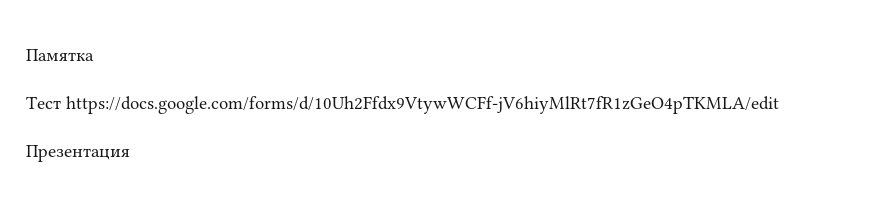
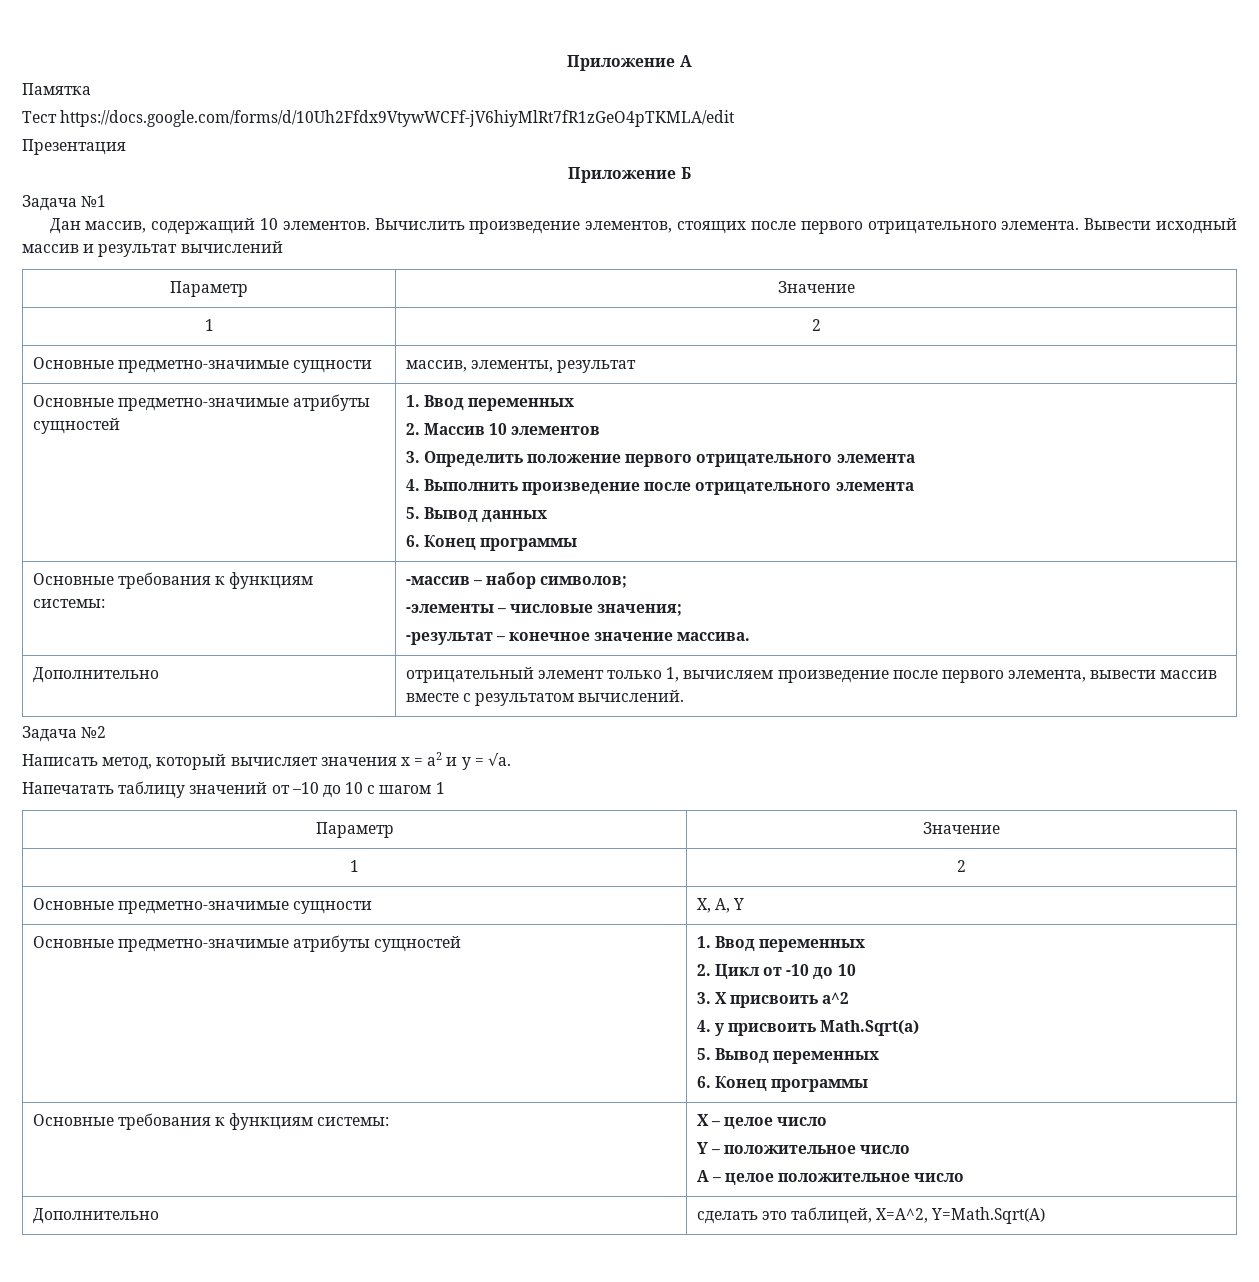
+ Приложение А
+ Приложение Б
+ Задача №1
+ Дан массив, содержащий 10 элементов. Вычислить произведение элементов, стоящих после первого отрицательного элемента. Вывести исходный массив и результат вычислений
+ Параметр | Значение
+ 1 | 2
+ Основные предметно-значимые сущности | массив, элементы, результат
+ Основные предметно-значимые атрибуты сущностей | 1. Ввод переменных
+ 2. Массив 10 элементов
+ 3. Определить положение первого отрицательного элемента
+ 4. Выполнить произведение после отрицательного элемента
+ 5. Вывод данных
+ 6. Конец программы
+ Основные требования к функциям системы: | -массив – набор символов;
+ -элементы – числовые значения;
+ -результат – конечное значение массива.
+ Дополнительно | отрицательный элемент только 1, вычисляем произведение после первого элемента, вывести массив вместе с результатом вычислений.
+ Задача №2
+ Написать метод, который вычисляет значения x = a2 и y = √a.
+ Напечатать таблицу значений от –10 до 10 с шагом 1
+ Параметр | Значение
+ 1 | 2
+ Основные предметно-значимые сущности | X, A, Y
+ Основные предметно-значимые атрибуты сущностей | 1. Ввод переменных
+ 2. Цикл от -10 до 10
+ 3. Х присвоить а^2
+ 4. y присвоить Math.Sqrt(a)
+ 5. Вывод переменных
+ 6. Конец программы
+ Основные требования к функциям системы: | X – целое число
+ Y – положительное число
+ A – целое положительное число
+ Дополнительно | сделать это таблицей, X=А^2, Y=Math.Sqrt(A)

